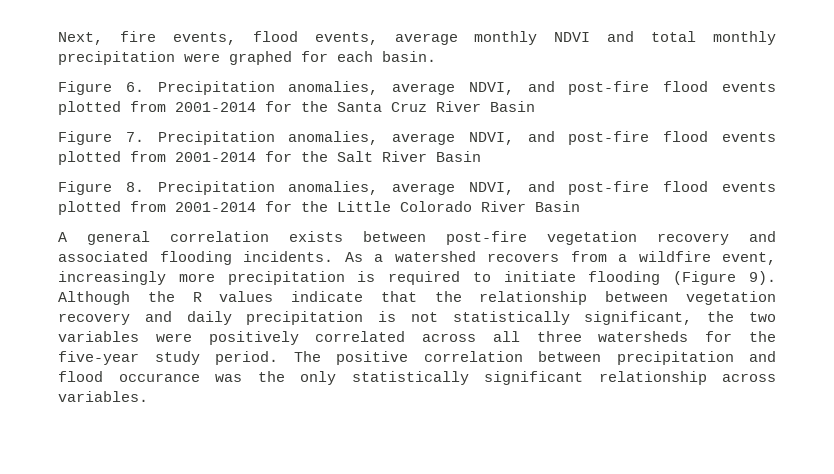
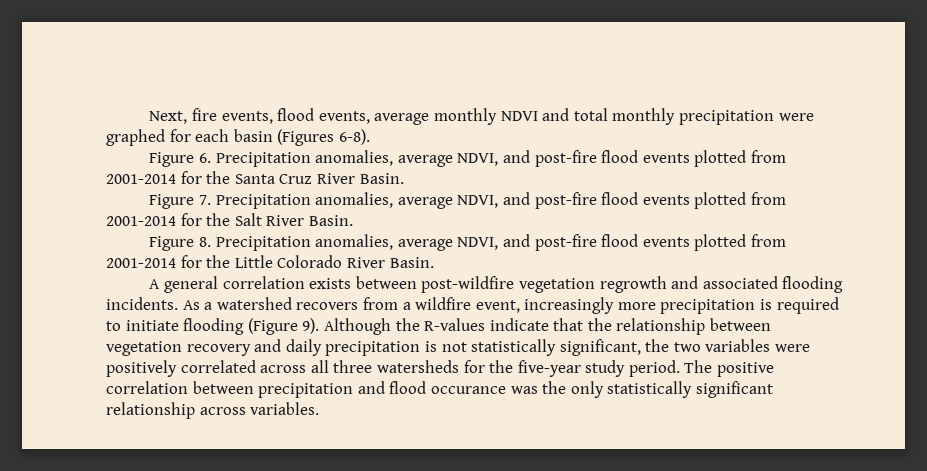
- Next, fire events, flood events, average monthly NDVI and total monthly precipitation were graphed for each basin.
+ Next, fire events, flood events, average monthly NDVI and total monthly precipitation were graphed for each basin (Figures 6-8).
- Figure 6. Precipitation anomalies, average NDVI, and post-fire flood events plotted from 2001-2014 for the Santa Cruz River Basin
+ Figure 6. Precipitation anomalies, average NDVI, and post-fire flood events plotted from 2001-2014 for the Santa Cruz River Basin.
- Figure 7. Precipitation anomalies, average NDVI, and post-fire flood events plotted from 2001-2014 for the Salt River Basin
+ Figure 7. Precipitation anomalies, average NDVI, and post-fire flood events plotted from 2001-2014 for the Salt River Basin.
- Figure 8. Precipitation anomalies, average NDVI, and post-fire flood events plotted from 2001-2014 for the Little Colorado River Basin
+ Figure 8. Precipitation anomalies, average NDVI, and post-fire flood events plotted from 2001-2014 for the Little Colorado River Basin.
- A general correlation exists between post-fire vegetation recovery and associated flooding incidents.
+ A general correlation exists between post-wildfire vegetation regrowth and associated flooding incidents.
- Although the R values indicate that the relationship between vegetation recovery and daily precipitation is not statistically significant, the two variables were positively correlated across all three watersheds for the five-year study period.
+ Although the R-values indicate that the relationship between vegetation recovery and daily precipitation is not statistically significant, the two variables were positively correlated across all three watersheds for the five-year study period.

